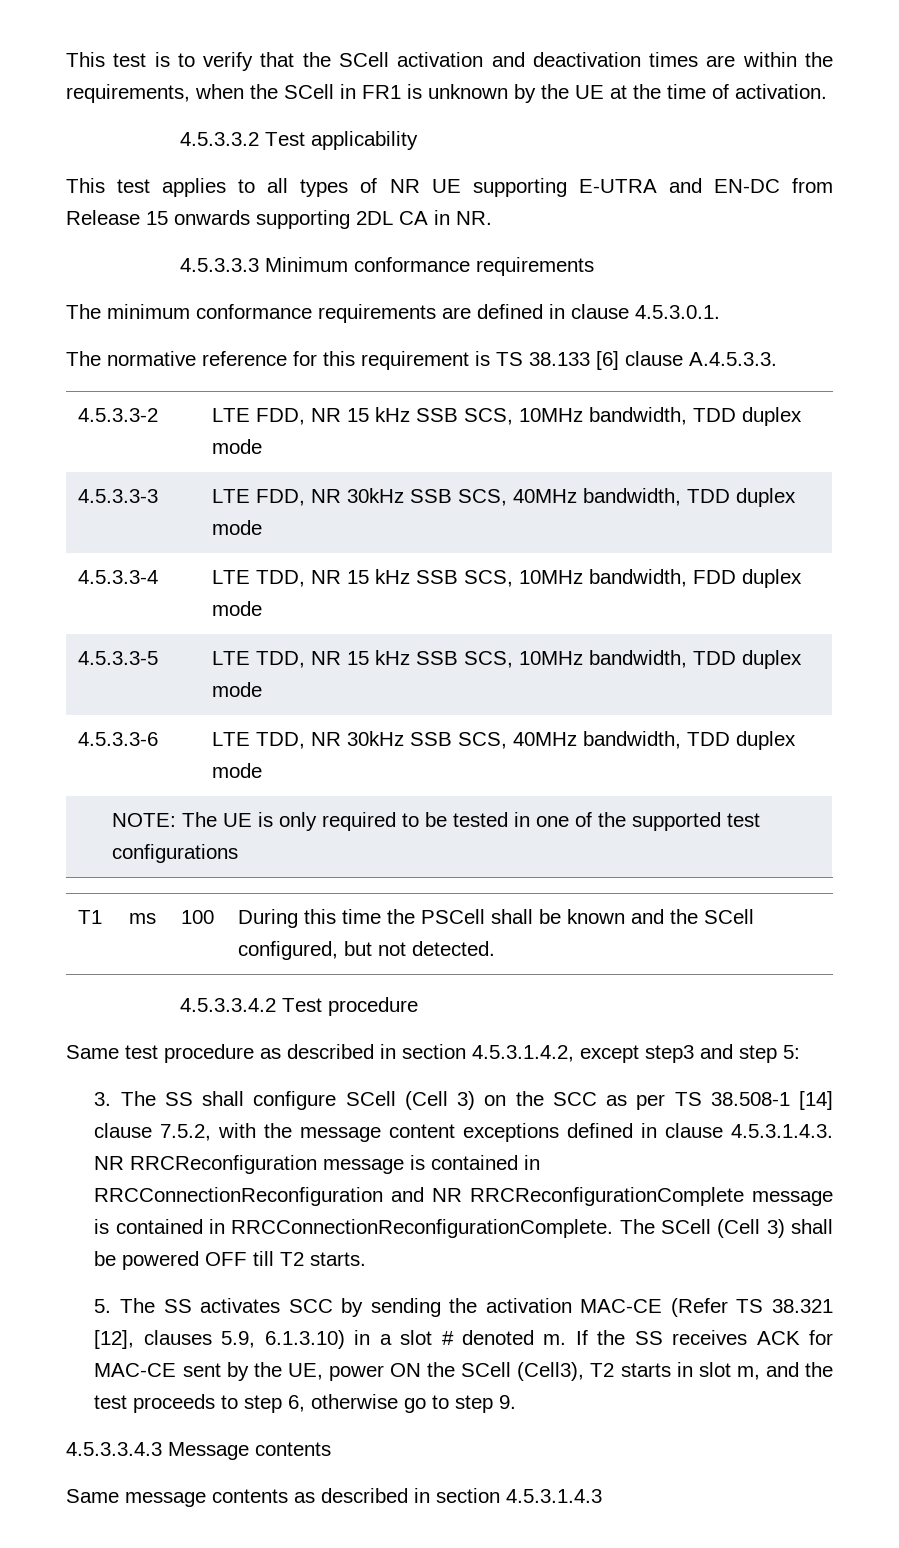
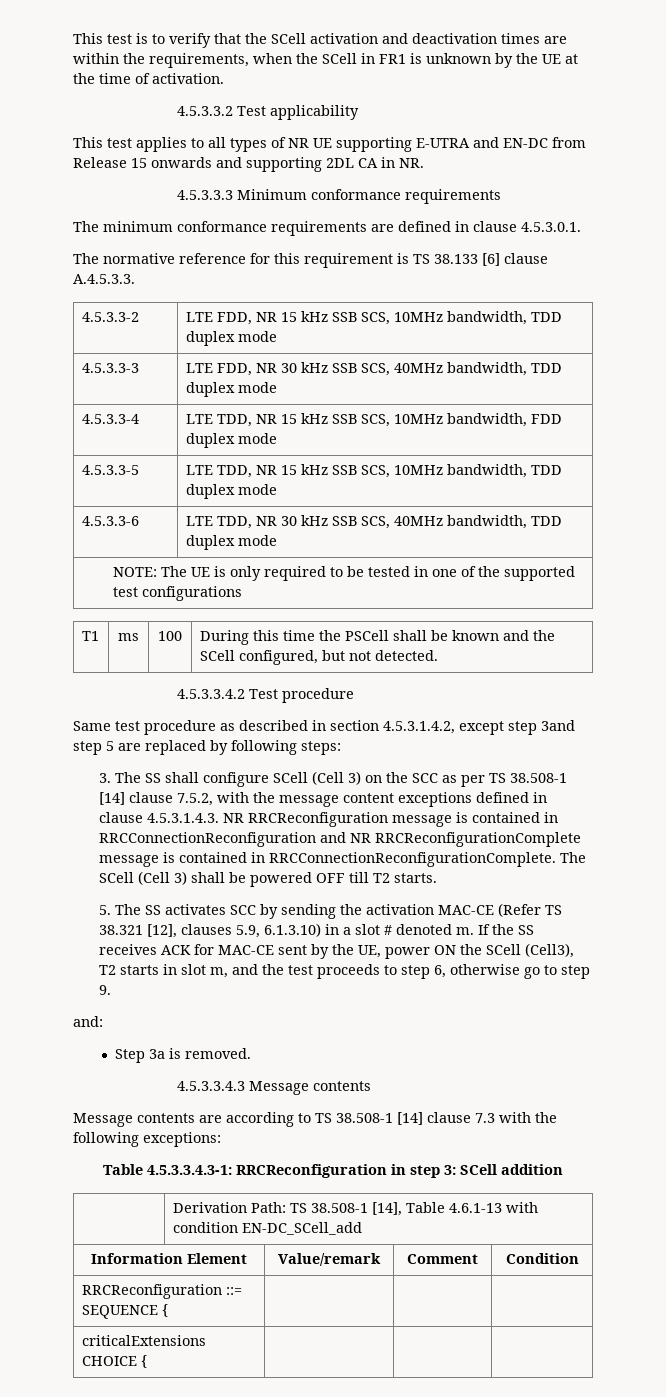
- This test applies to all types of NR UE supporting E-UTRA and EN-DC from Release 15 onwards supporting 2DL CA in NR.
+ This test applies to all types of NR UE supporting E-UTRA and EN-DC from Release 15 onwards and supporting 2DL CA in NR.
- 4.5.3.3-3 | LTE FDD, NR 30kHz SSB SCS, 40MHz bandwidth, TDD duplex mode
+ 4.5.3.3-3 | LTE FDD, NR 30 kHz SSB SCS, 40MHz bandwidth, TDD duplex mode
- 4.5.3.3-6 | LTE TDD, NR 30kHz SSB SCS, 40MHz bandwidth, TDD duplex mode
+ 4.5.3.3-6 | LTE TDD, NR 30 kHz SSB SCS, 40MHz bandwidth, TDD duplex mode
- Same test procedure as described in section 4.5.3.1.4.2, except step3 and step 5:
+ Same test procedure as described in section 4.5.3.1.4.2, except step 3and step 5 are replaced by following steps:
+ and:
+ Step 3a is removed.
  4.5.3.3.4.3 Message contents
- Same message contents as described in section 4.5.3.1.4.3
+ Message contents are according to TS 38.508-1 [14] clause 7.3 with the following exceptions:
+ Table 4.5.3.3.4.3-1: RRCReconfiguration in step 3: SCell addition
+ | Derivation Path: TS 38.508-1 [14], Table 4.6.1-13 with condition EN-DC_SCell_add
+ Information Element | Value/remark | Comment | Condition
+ RRCReconfiguration ::= SEQUENCE { | | |
+ criticalExtensions CHOICE { | | |

